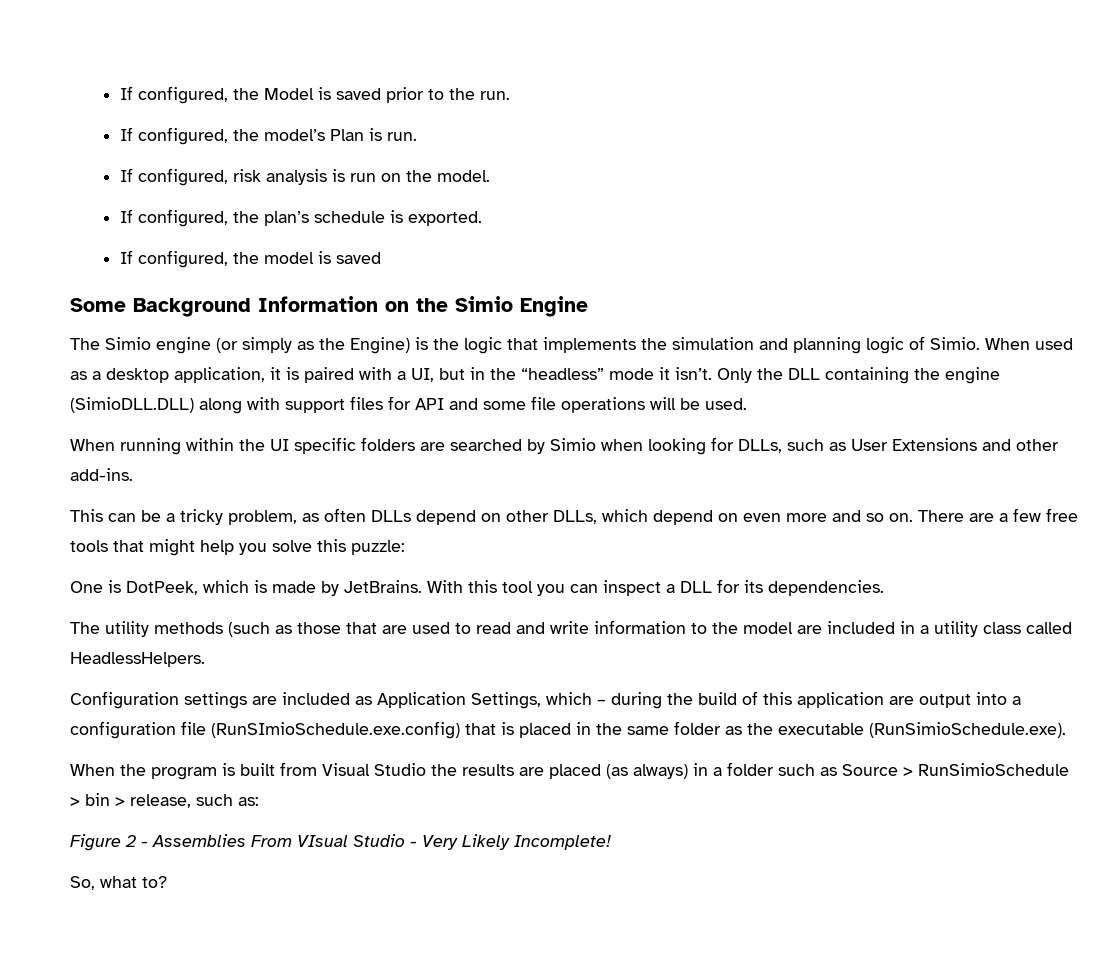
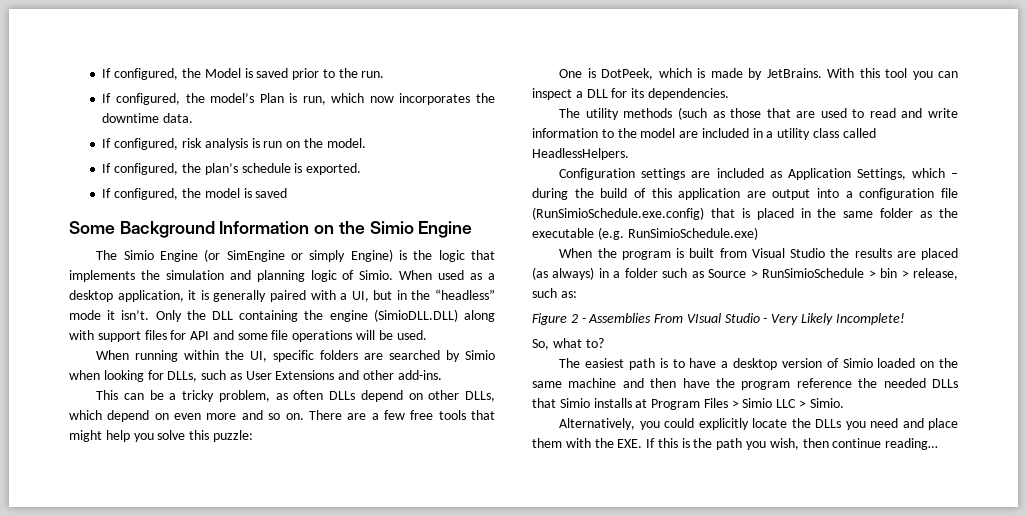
- If configured, the model’s Plan is run.
+ If configured, the model’s Plan is run, which now incorporates the downtime data.
- The Simio engine (or simply as the Engine) is the logic that implements the simulation and planning logic of Simio.
+ The Simio Engine (or SimEngine or simply Engine) is the logic that implements the simulation and planning logic of Simio.
- When used as a desktop application, it is paired with a UI, but in the “headless” mode it isn’t.
+ When used as a desktop application, it is generally paired with a UI, but in the “headless” mode it isn’t.
- When running within the UI specific folders are searched by Simio when looking for DLLs, such as User Extensions and other add-ins.
+ When running within the UI, specific folders are searched by Simio when looking for DLLs, such as User Extensions and other add-ins.
- Configuration settings are included as Application Settings, which – during the build of this application are output into a configuration file (RunSImioSchedule.exe.config) that is placed in the same folder as the executable (RunSimioSchedule.exe).
+ Configuration settings are included as Application Settings, which – during the build of this application are output into a configuration file (RunSimioSchedule.exe.config) that is placed in the same folder as the executable (e.g. RunSimioSchedule.exe)
+ The easiest path is to have a desktop version of Simio loaded on the same machine and then have the program reference the needed DLLs that Simio installs at Program Files > Simio LLC > Simio.
+ Alternatively, you could explicitly locate the DLLs you need and place them with the EXE. If this is the path you wish, then continue reading…

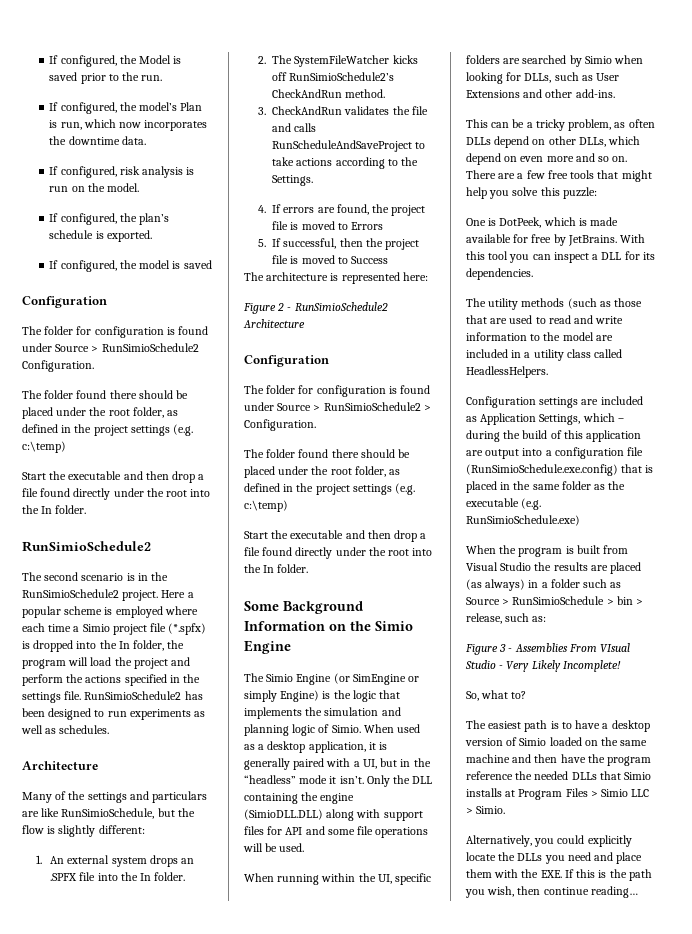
  If configured, the model is saved
+ Configuration
+ The folder for configuration is found under Source > RunSimioSchedule2 Configuration.
+ The folder found there should be placed under the root folder, as defined in the project settings (e.g. c:\temp)
+ Start the executable and then drop a file found directly under the root into the In folder.
+ RunSimioSchedule2
+ The second scenario is in the RunSimioSchedule2 project. Here a popular scheme is employed where each time a Simio project file (*.spfx) is dropped into the In folder, the program will load the project and perform the actions specified in the settings file. RunSimioSchedule2 has been designed to run experiments as well as schedules.
+ Architecture
+ Many of the settings and particulars are like RunSimioSchedule, but the flow is slightly different:
+ 1. An external system drops an .SPFX file into the In folder.
+ 2. The SystemFileWatcher kicks off RunSimioSchedule2’s CheckAndRun method.
+ 3. CheckAndRun validates the file and calls RunScheduleAndSaveProject to take actions according to the Settings.
+ 4. If errors are found, the project file is moved to Errors
+ 5. If successful, then the project file is moved to Success
+ The architecture is represented here:
+ Figure 2 - RunSimioSchedule2 Architecture
+ Configuration
+ The folder for configuration is found under Source > RunSimioSchedule2 > Configuration.
+ The folder found there should be placed under the root folder, as defined in the project settings (e.g. c:\temp)
+ Start the executable and then drop a file found directly under the root into the In folder.
- One is DotPeek, which is made by JetBrains.
+ One is DotPeek, which is made available for free by JetBrains.
- Figure 2 - Assemblies From VIsual Studio - Very Likely Incomplete!
+ Figure 3 - Assemblies From VIsual Studio - Very Likely Incomplete!

